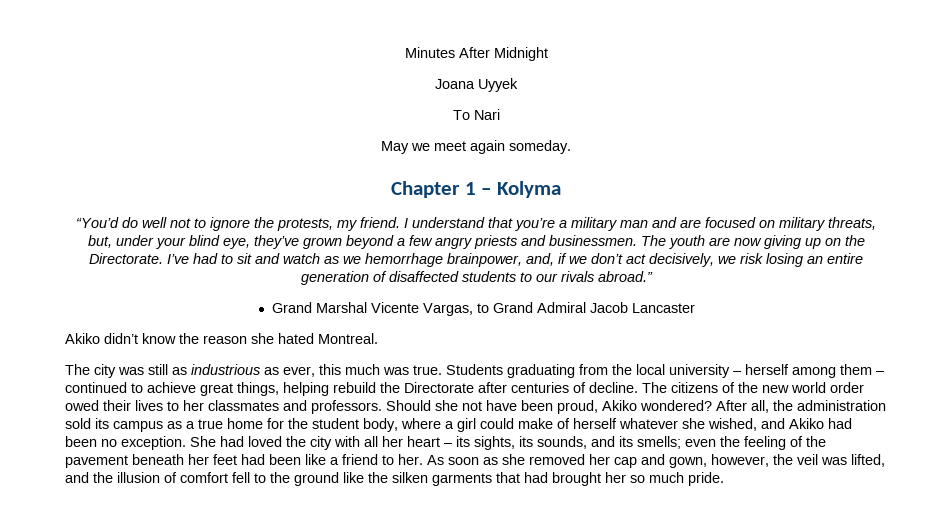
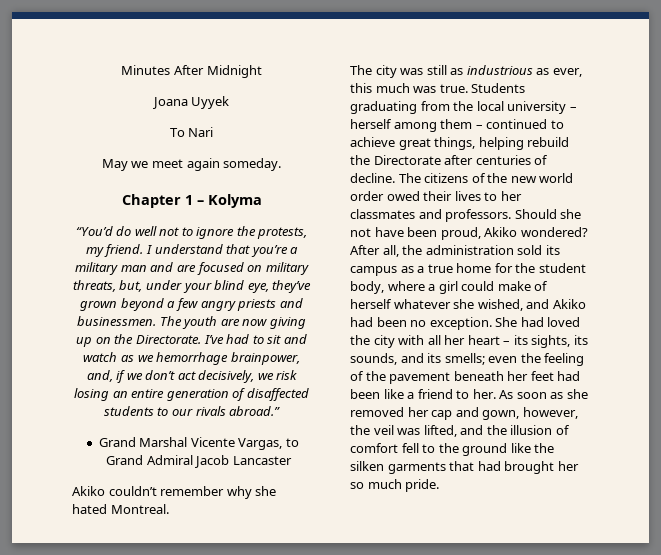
- Akiko didn’t know the reason she hated Montreal.
+ Akiko couldn’t remember why she hated Montreal.

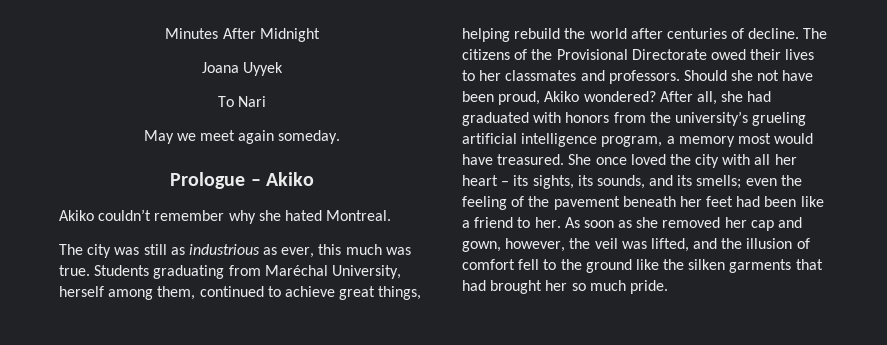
- Chapter 1 – Kolyma
- “You’d do well not to ignore the protests, my friend. I understand that you’re a military man and are focused on military threats, but, under your blind eye, they’ve grown beyond a few angry priests and businessmen. The youth are now giving up on the Directorate. I’ve had to sit and watch as we hemorrhage brainpower, and, if we don’t act decisively, we risk losing an entire generation of disaffected students to our rivals abroad.”
- Grand Marshal Vicente Vargas, to Grand Admiral Jacob Lancaster
+ Prologue – Akiko
- Students graduating from the local university – herself among them – continued to achieve great things, helping rebuild the Directorate after centuries of decline.
+ Students graduating from Maréchal University, herself among them, continued to achieve great things, helping rebuild the world after centuries of decline.
- The citizens of the new world order owed their lives to her classmates and professors.
+ The citizens of the Provisional Directorate owed their lives to her classmates and professors.
- After all, the administration sold its campus as a true home for the student body, where a girl could make of herself whatever she wished, and Akiko had been no exception. She had loved the city with all her heart – its sights, its sounds, and its smells; even the feeling of the pavement beneath her feet had been like a friend to her.
+ After all, she had graduated with honors from the university’s grueling artificial intelligence program, a memory most would have treasured. She once loved the city with all her heart – its sights, its sounds, and its smells; even the feeling of the pavement beneath her feet had been like a friend to her.

